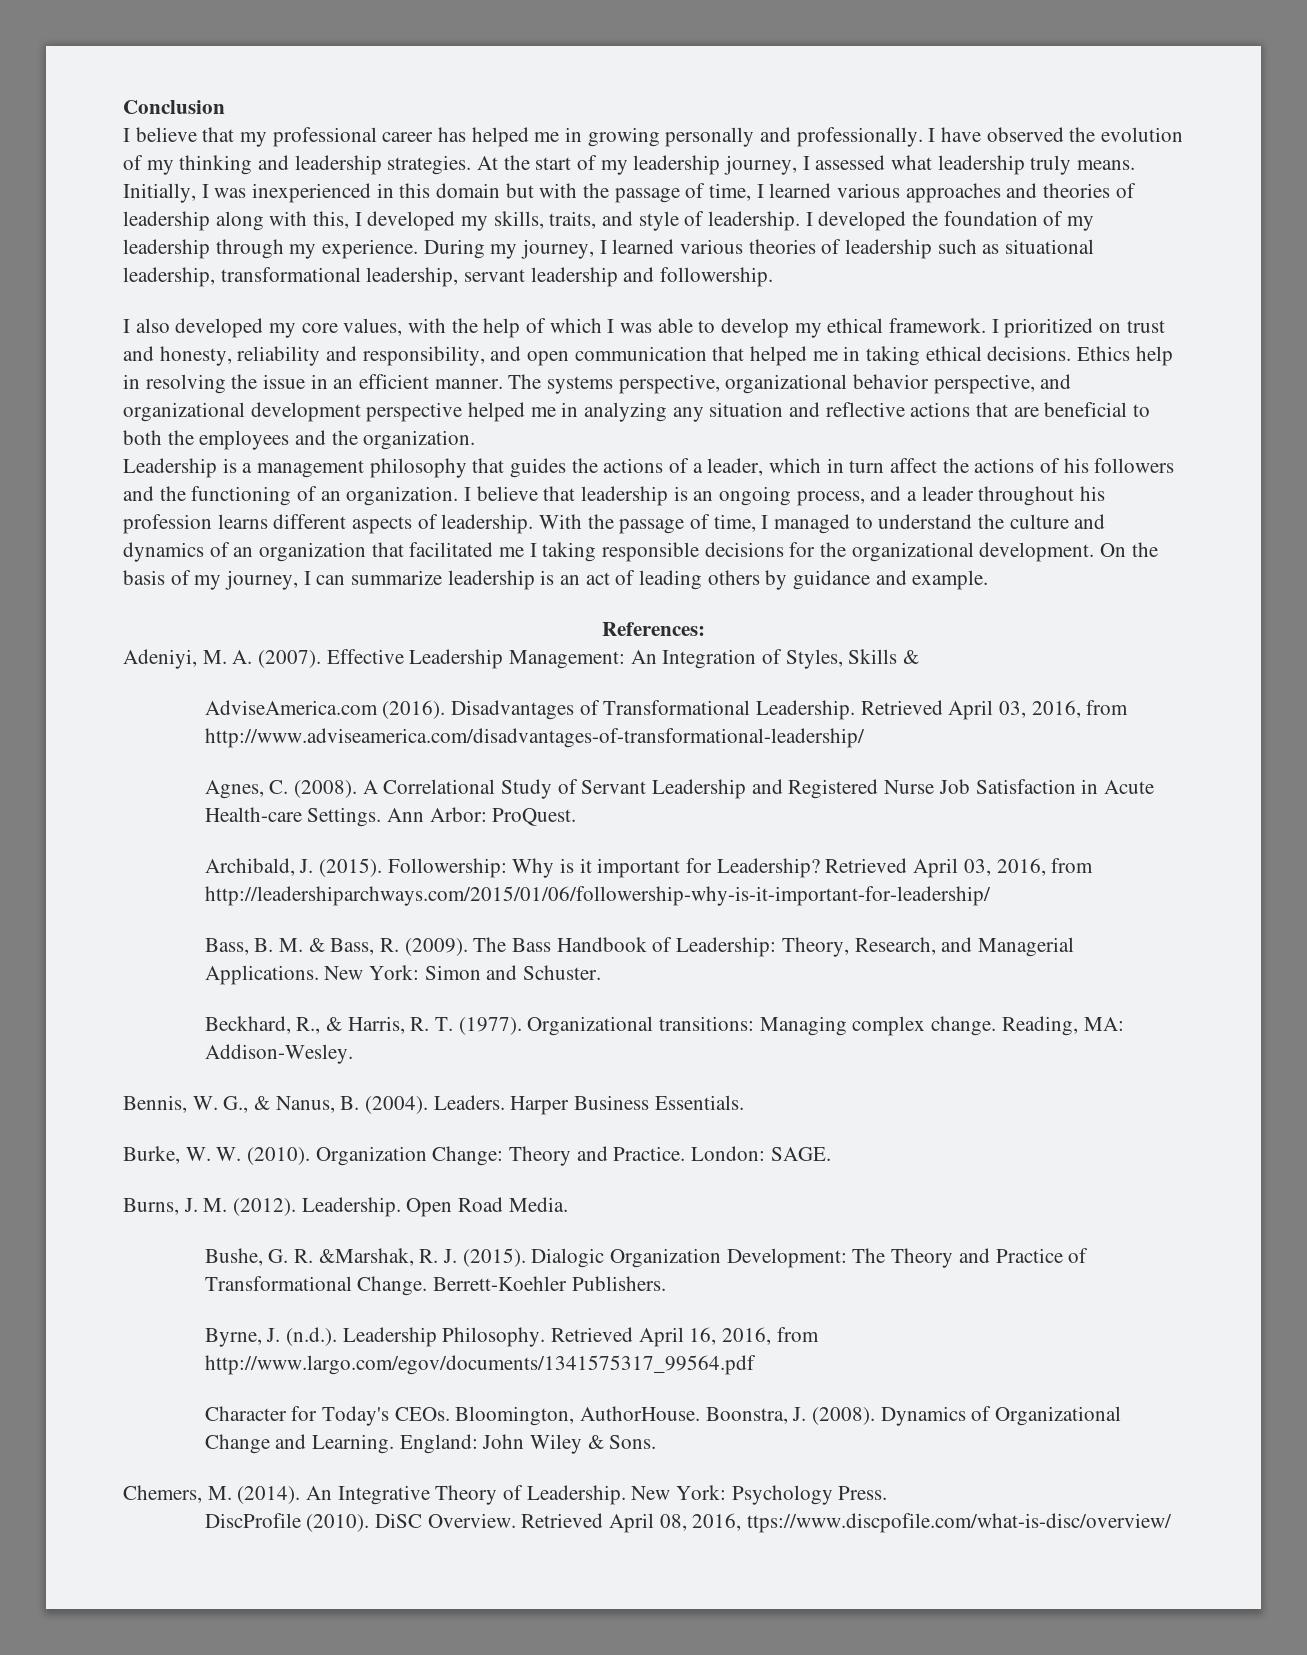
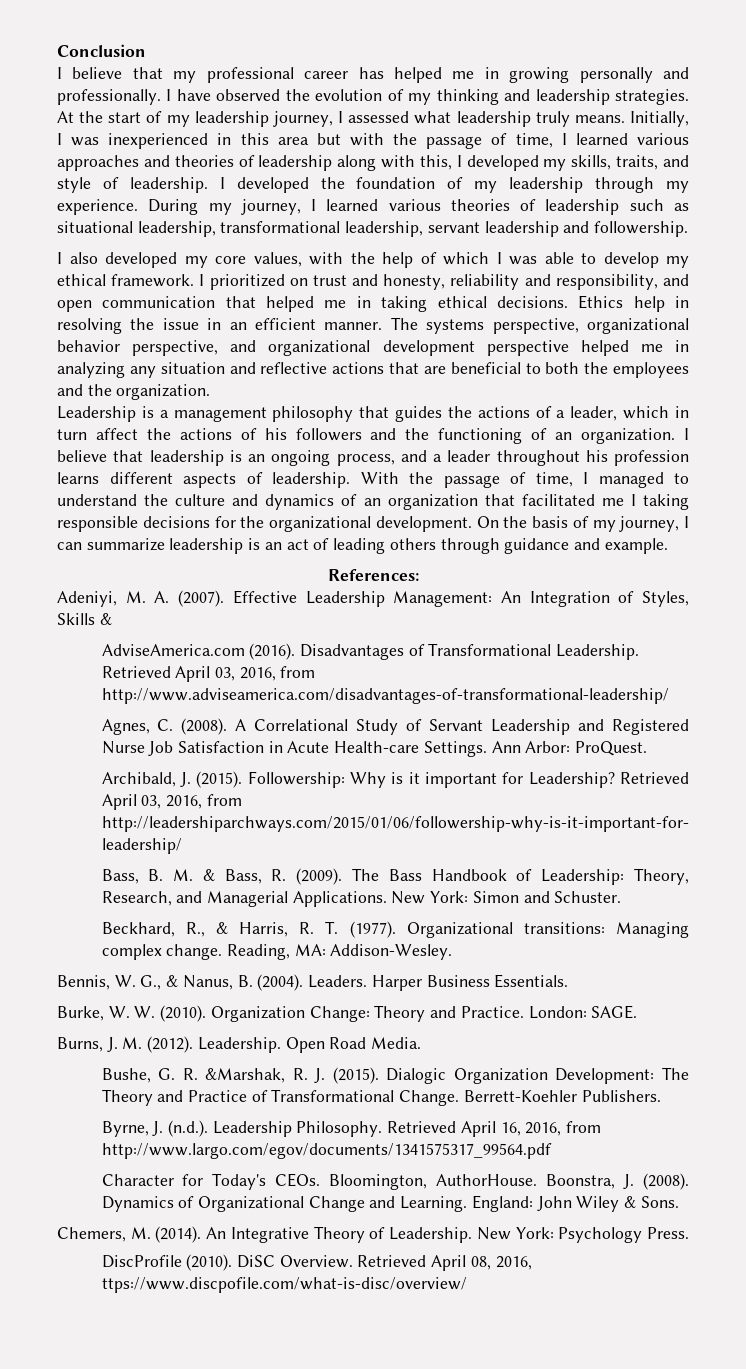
- Initially, I was inexperienced in this domain but with the passage of time, I learned various approaches and theories of leadership along with this, I developed my skills, traits, and style of leadership.
+ Initially, I was inexperienced in this area but with the passage of time, I learned various approaches and theories of leadership along with this, I developed my skills, traits, and style of leadership.
- On the basis of my journey, I can summarize leadership is an act of leading others by guidance and example.
+ On the basis of my journey, I can summarize leadership is an act of leading others through guidance and example.

